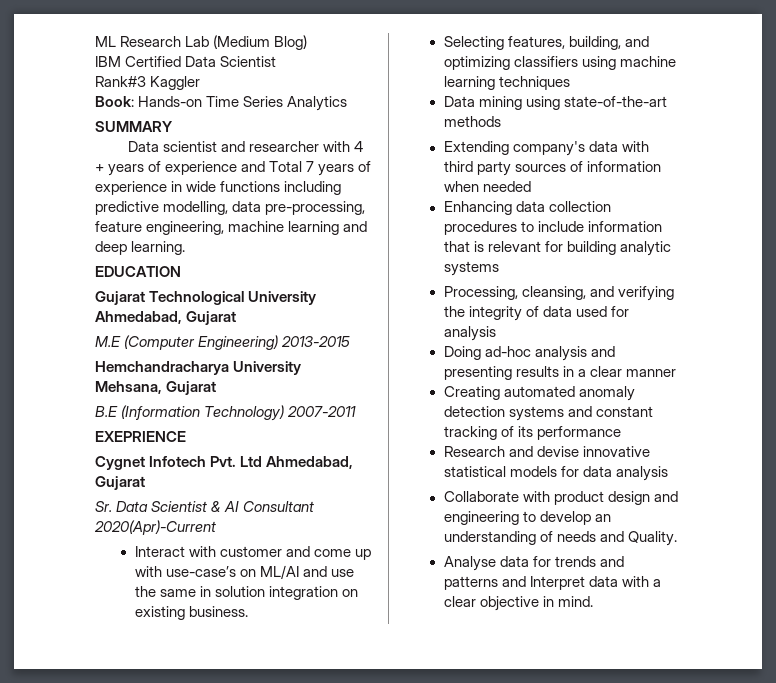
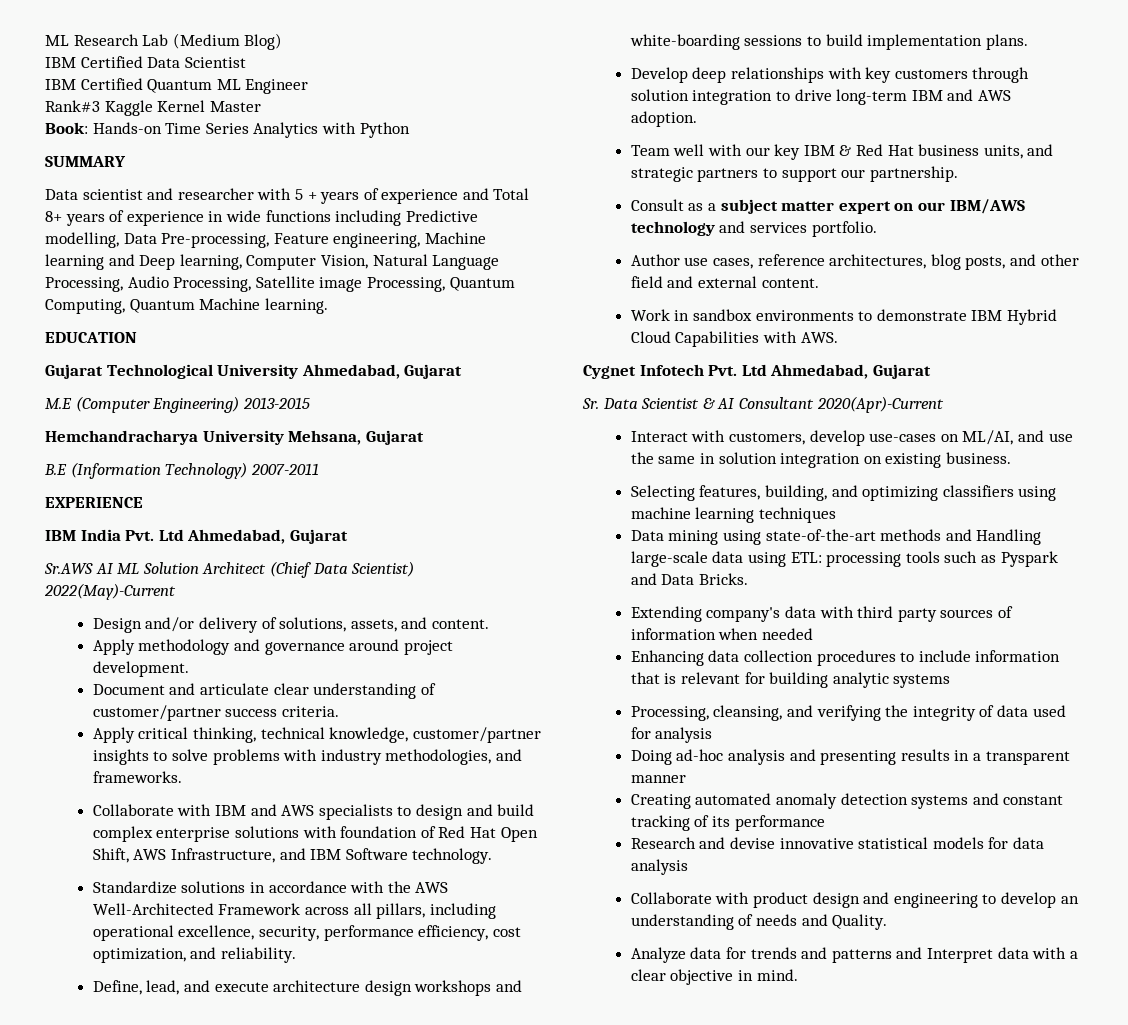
- Rank#3 Kaggler
+ IBM Certified Quantum ML Engineer
+ Rank#3 Kaggle Kernel Master
- Book: Hands-on Time Series Analytics
+ Book: Hands-on Time Series Analytics with Python
- Data scientist and researcher with 4 + years of experience and Total 7 years of experience in wide functions including predictive modelling, data pre-processing, feature engineering, machine learning and deep learning.
+ Data scientist and researcher with 5 + years of experience and Total 8+ years of experience in wide functions including Predictive modelling, Data Pre-processing, Feature engineering, Machine learning and Deep learning, Computer Vision, Natural Language Processing, Audio Processing, Satellite image Processing, Quantum Computing, Quantum Machine learning.
- EXEPRIENCE
+ EXPERIENCE
+ IBM India Pvt. Ltd Ahmedabad, Gujarat
+ Sr.AWS AI ML Solution Architect (Chief Data Scientist) 2022(May)-Current
+ Design and/or delivery of solutions, assets, and content.
+ Apply methodology and governance around project development.
+ Document and articulate clear understanding of customer/partner success criteria.
+ Apply critical thinking, technical knowledge, customer/partner insights to solve problems with industry methodologies, and frameworks.
+ Collaborate with IBM and AWS specialists to design and build complex enterprise solutions with foundation of Red Hat Open Shift, AWS Infrastructure, and IBM Software technology.
+ Standardize solutions in accordance with the AWS Well-Architected Framework across all pillars, including operational excellence, security, performance efficiency, cost optimization, and reliability.
+ Define, lead, and execute architecture design workshops and white-boarding sessions to build implementation plans.
+ Develop deep relationships with key customers through solution integration to drive long-term IBM and AWS adoption.
+ Team well with our key IBM & Red Hat business units, and strategic partners to support our partnership.
+ Consult as a subject matter expert on our IBM/AWS technology and services portfolio.
+ Author use cases, reference architectures, blog posts, and other field and external content.
+ Work in sandbox environments to demonstrate IBM Hybrid Cloud Capabilities with AWS.
- Interact with customer and come up with use-case’s on ML/AI and use the same in solution integration on existing business.
+ Interact with customers, develop use-cases on ML/AI, and use the same in solution integration on existing business.
- Data mining using state-of-the-art methods
+ Data mining using state-of-the-art methods and Handling large-scale data using ETL: processing tools such as Pyspark and Data Bricks.
- Doing ad-hoc analysis and presenting results in a clear manner
+ Doing ad-hoc analysis and presenting results in a transparent manner
- Analyse data for trends and patterns and Interpret data with a clear objective in mind.
+ Analyze data for trends and patterns and Interpret data with a clear objective in mind.

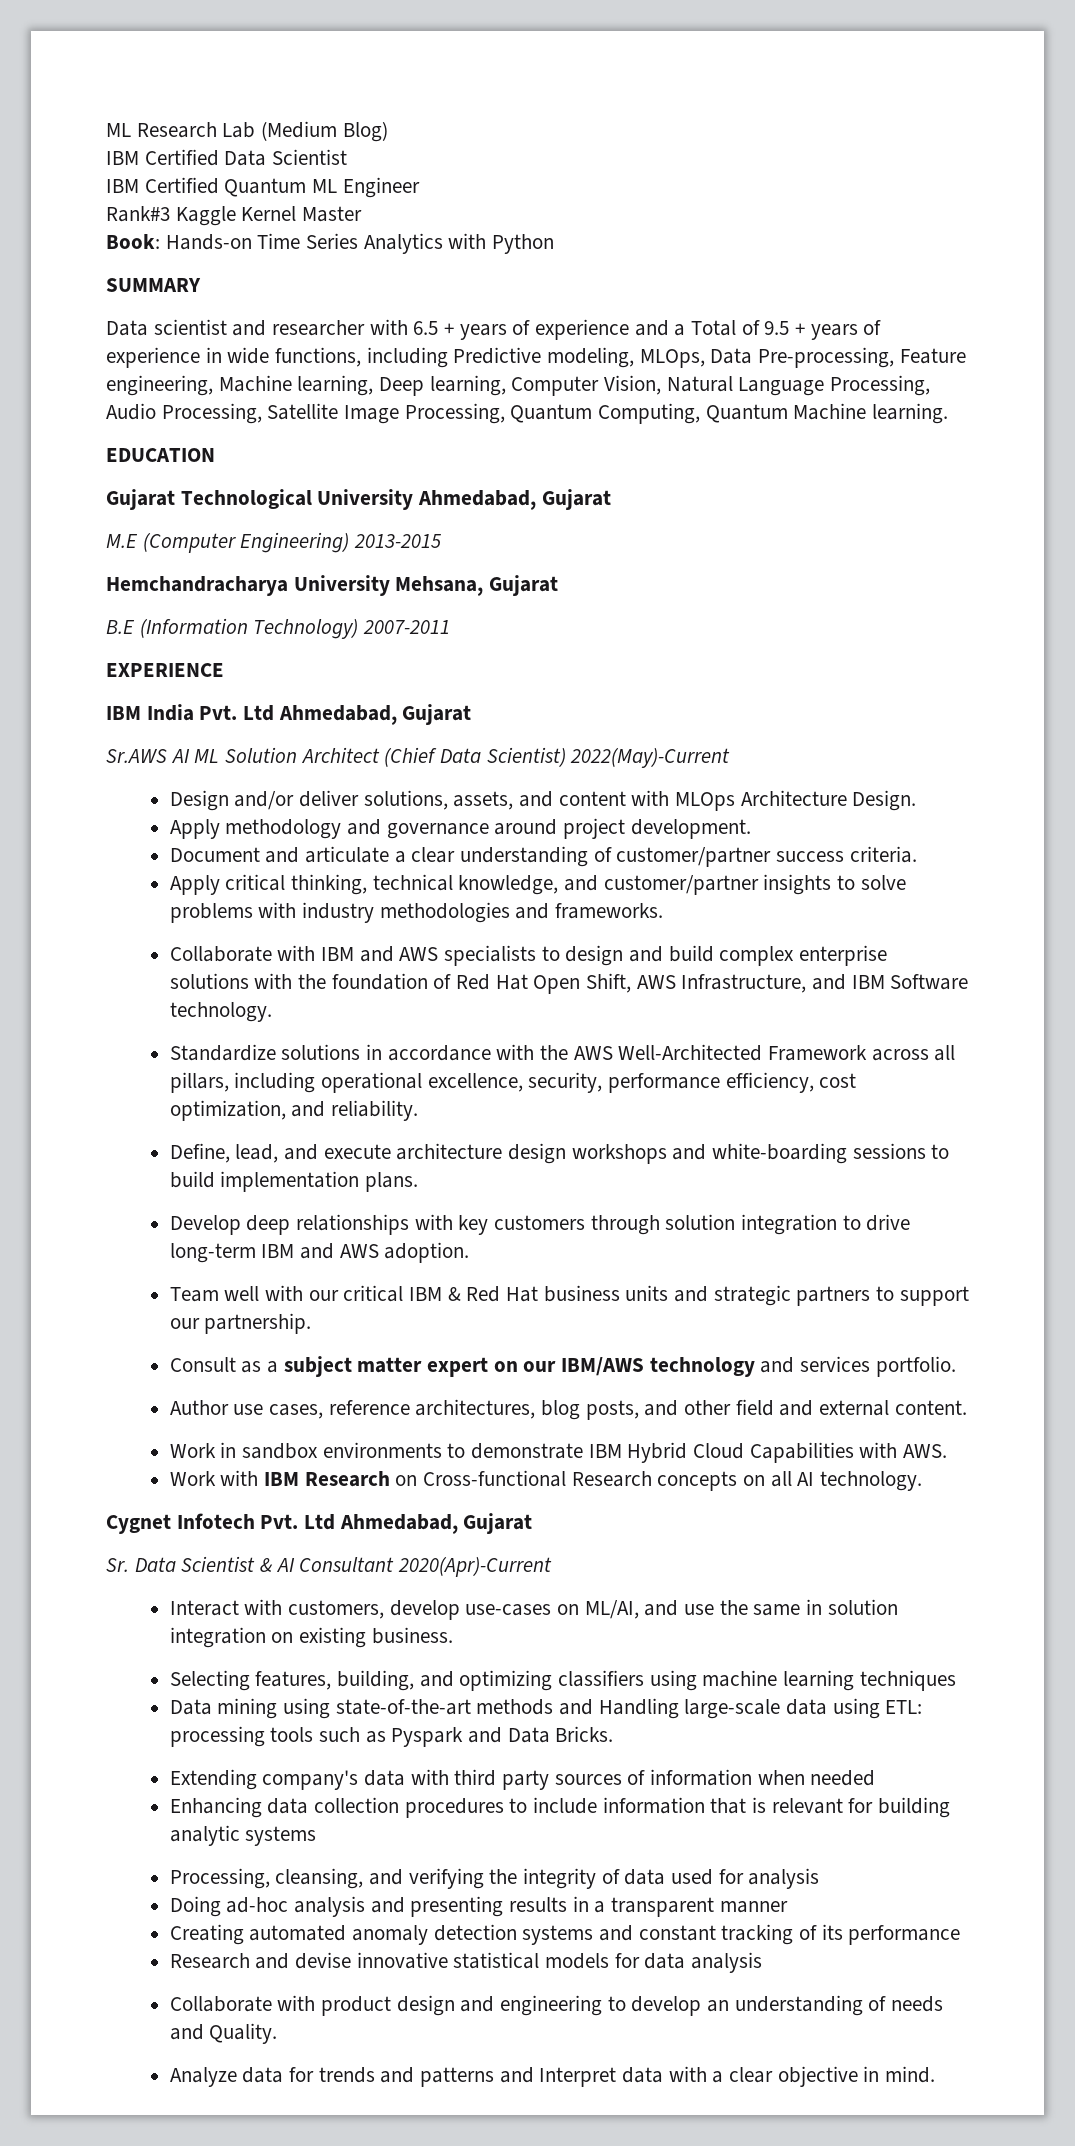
- Data scientist and researcher with 5 + years of experience and Total 8+ years of experience in wide functions including Predictive modelling, Data Pre-processing, Feature engineering, Machine learning and Deep learning, Computer Vision, Natural Language Processing, Audio Processing, Satellite image Processing, Quantum Computing, Quantum Machine learning.
+ Data scientist and researcher with 6.5 + years of experience and a Total of 9.5 + years of experience in wide functions, including Predictive modeling, MLOps, Data Pre-processing, Feature engineering, Machine learning, Deep learning, Computer Vision, Natural Language Processing, Audio Processing, Satellite Image Processing, Quantum Computing, Quantum Machine learning.
- Design and/or delivery of solutions, assets, and content.
+ Design and/or deliver solutions, assets, and content with MLOps Architecture Design.
- Document and articulate clear understanding of customer/partner success criteria.
+ Document and articulate a clear understanding of customer/partner success criteria.
- Apply critical thinking, technical knowledge, customer/partner insights to solve problems with industry methodologies, and frameworks.
+ Apply critical thinking, technical knowledge, and customer/partner insights to solve problems with industry methodologies and frameworks.
- Collaborate with IBM and AWS specialists to design and build complex enterprise solutions with foundation of Red Hat Open Shift, AWS Infrastructure, and IBM Software technology.
+ Collaborate with IBM and AWS specialists to design and build complex enterprise solutions with the foundation of Red Hat Open Shift, AWS Infrastructure, and IBM Software technology.
- Team well with our key IBM & Red Hat business units, and strategic partners to support our partnership.
+ Team well with our critical IBM & Red Hat business units and strategic partners to support our partnership.
+ Work with IBM Research on Cross-functional Research concepts on all AI technology.

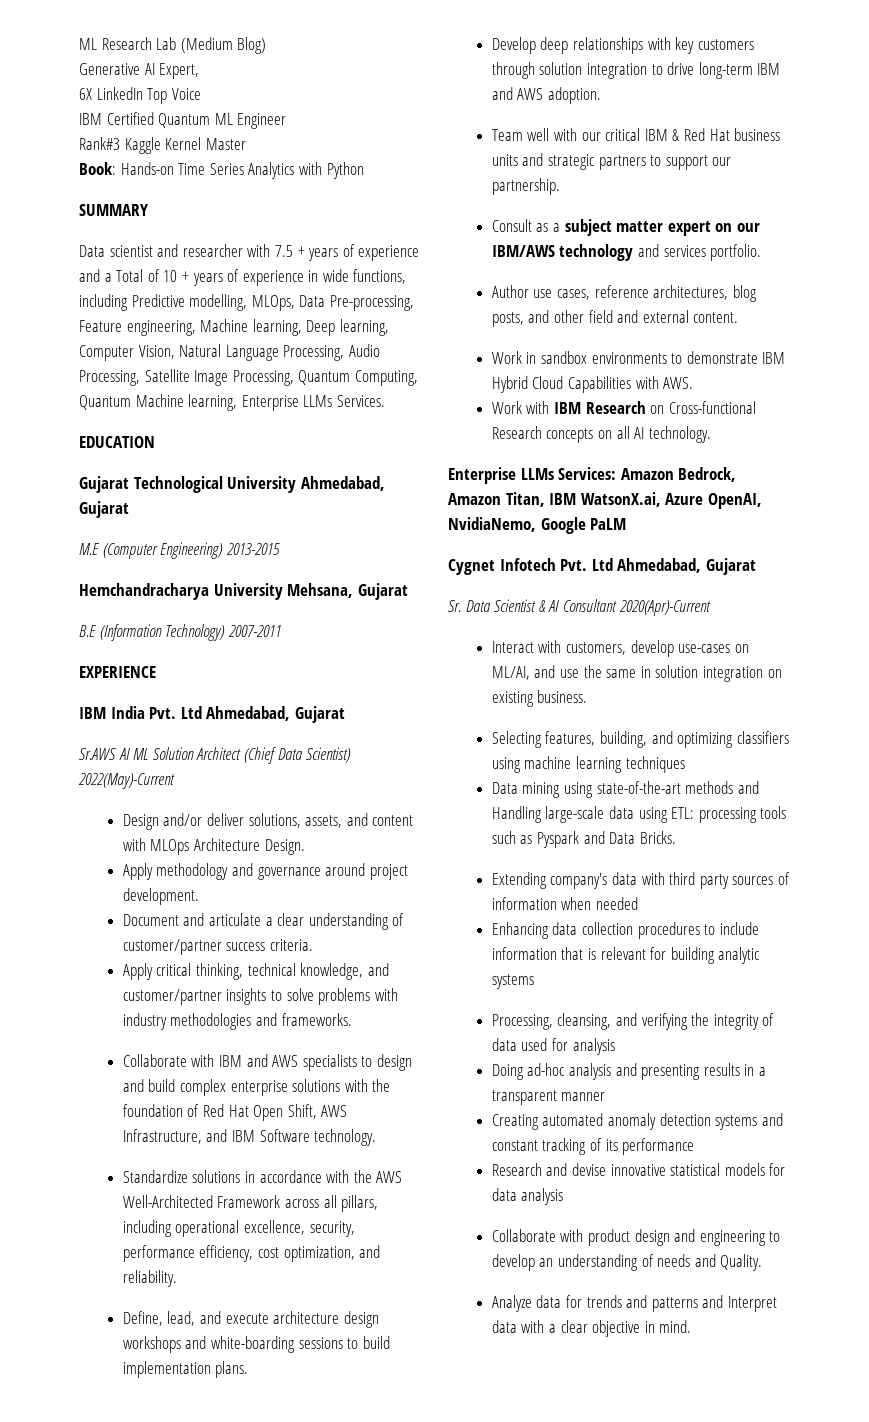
- IBM Certified Data Scientist
+ Generative AI Expert,
+ 6X LinkedIn Top Voice
- Data scientist and researcher with 6.5 + years of experience and a Total of 9.5 + years of experience in wide functions, including Predictive modeling, MLOps, Data Pre-processing, Feature engineering, Machine learning, Deep learning, Computer Vision, Natural Language Processing, Audio Processing, Satellite Image Processing, Quantum Computing, Quantum Machine learning.
+ Data scientist and researcher with 7.5 + years of experience and a Total of 10 + years of experience in wide functions, including Predictive modelling, MLOps, Data Pre-processing, Feature engineering, Machine learning, Deep learning, Computer Vision, Natural Language Processing, Audio Processing, Satellite Image Processing, Quantum Computing, Quantum Machine learning, Enterprise LLMs Services.
+ Enterprise LLMs Services: Amazon Bedrock, Amazon Titan, IBM WatsonX.ai, Azure OpenAI, NvidiaNemo, Google PaLM

